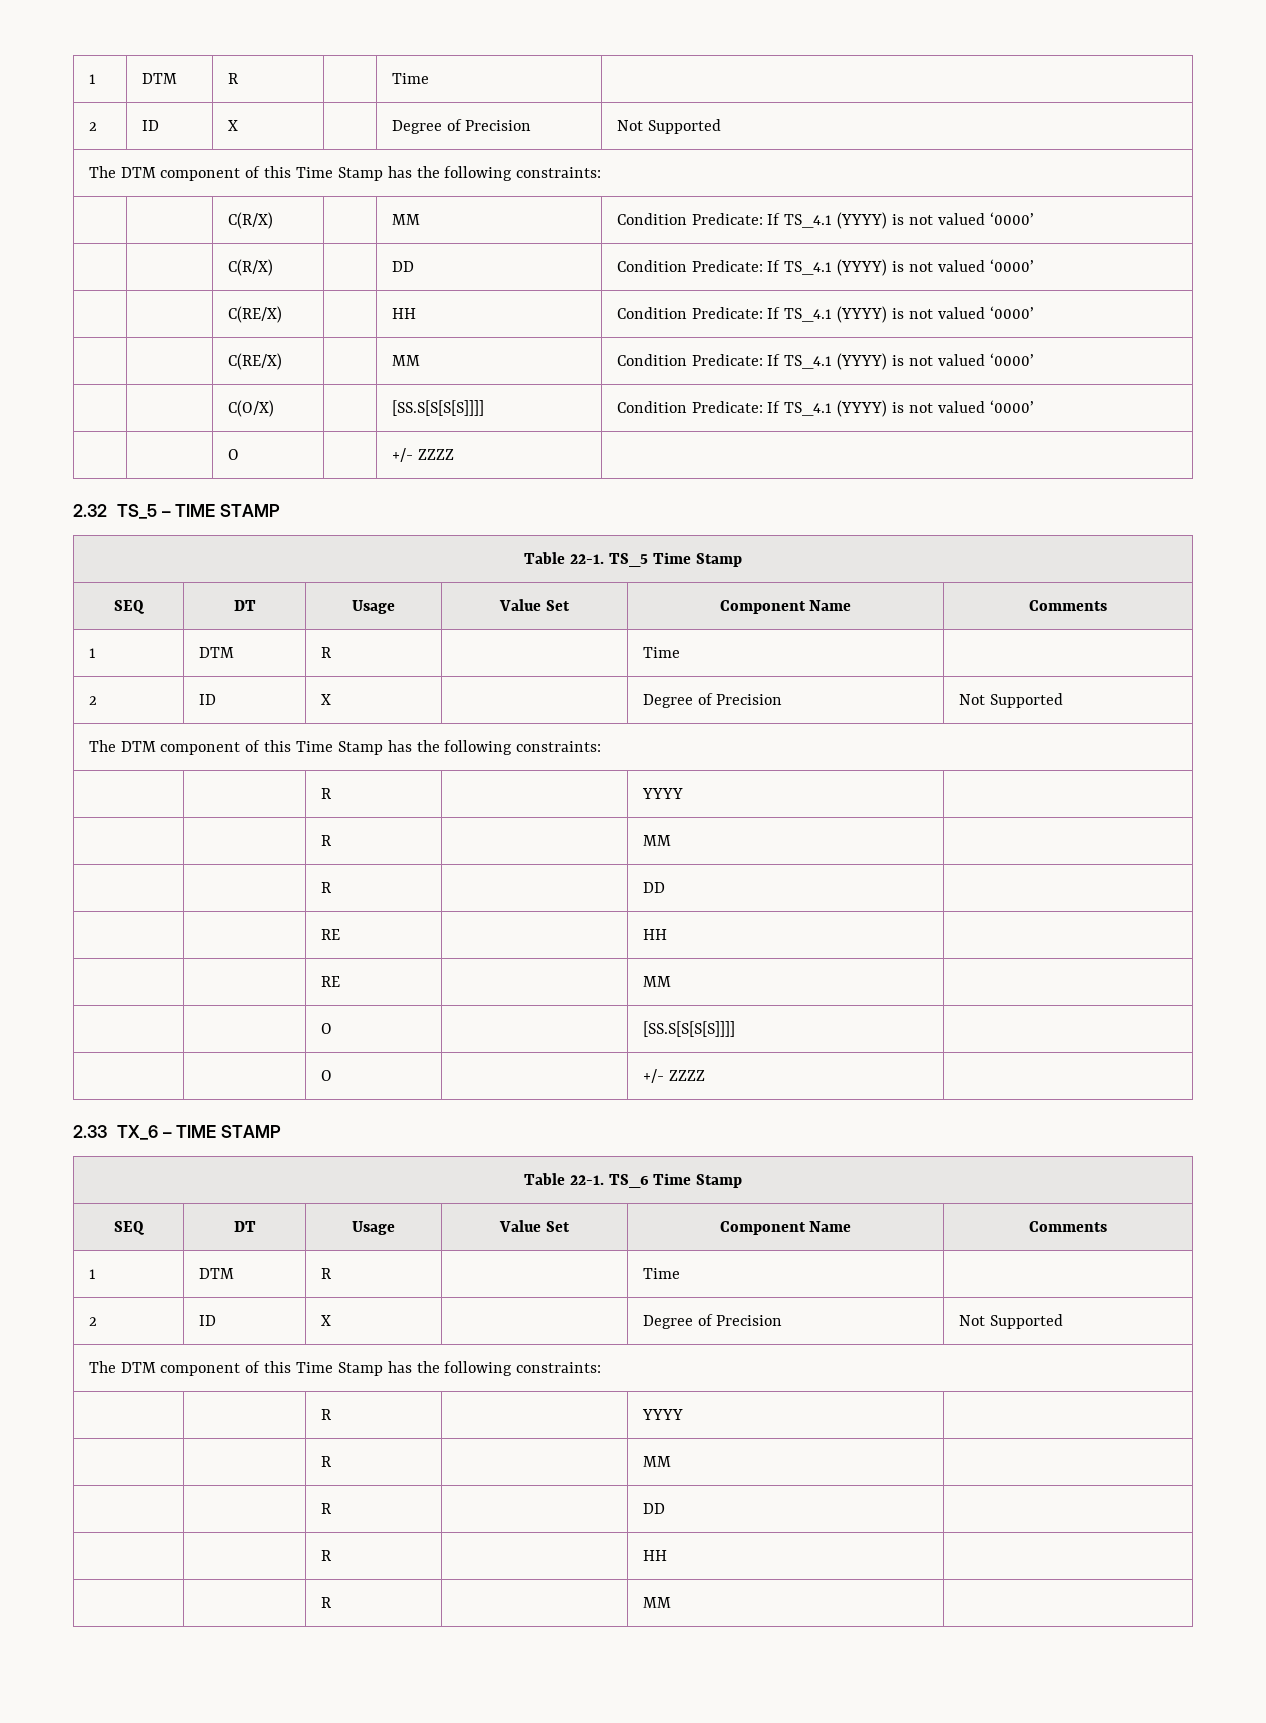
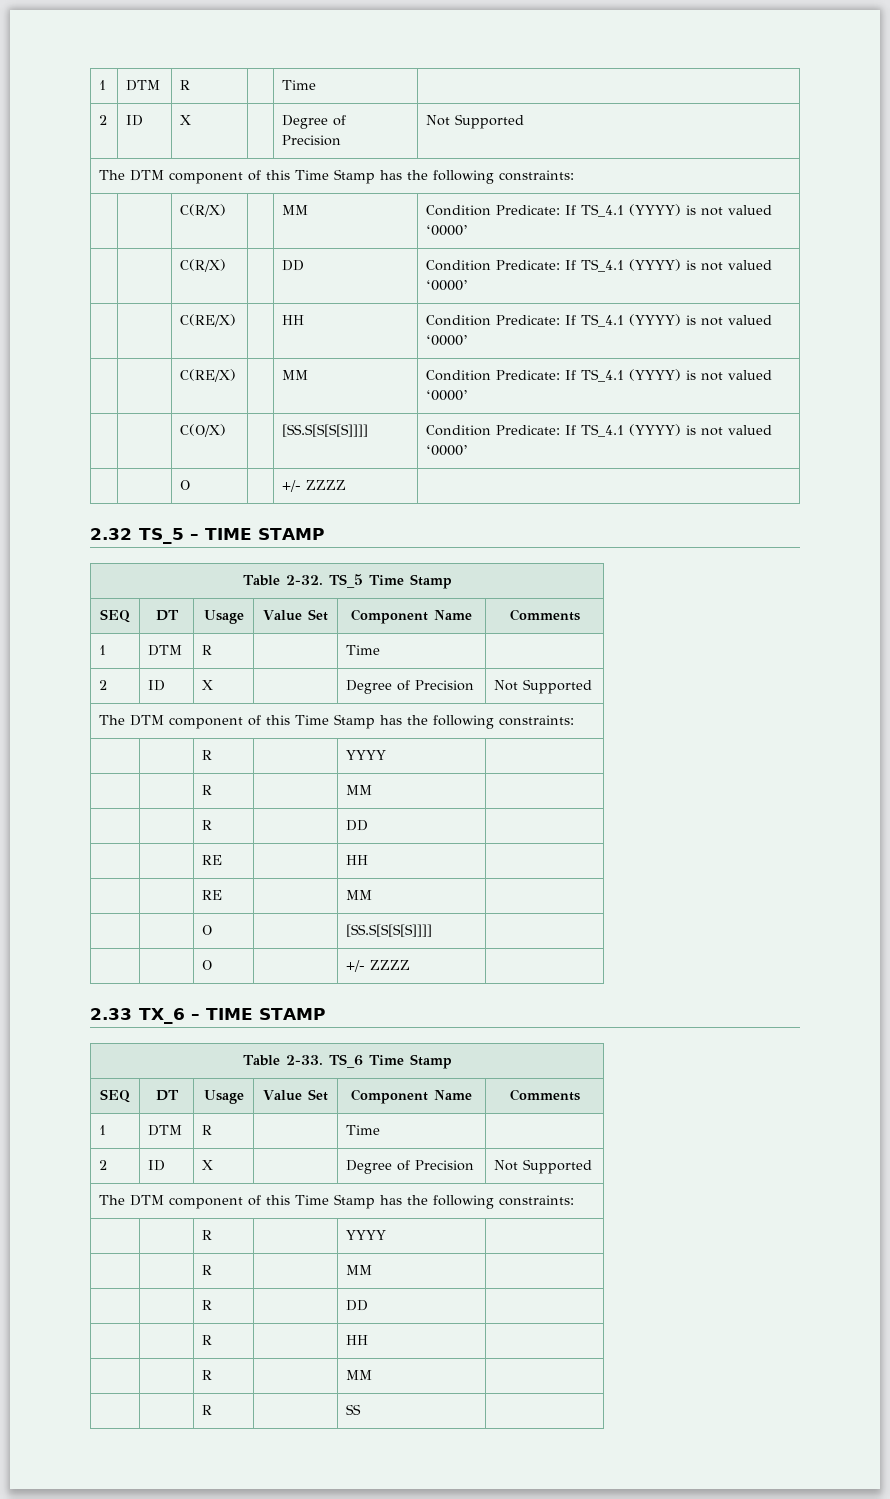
- Table 22-1. TS_5 Time Stamp
+ Table 2-32. TS_5 Time Stamp
- Table 22-1. TS_6 Time Stamp
+ Table 2-33. TS_6 Time Stamp
+ | | R | | SS |

